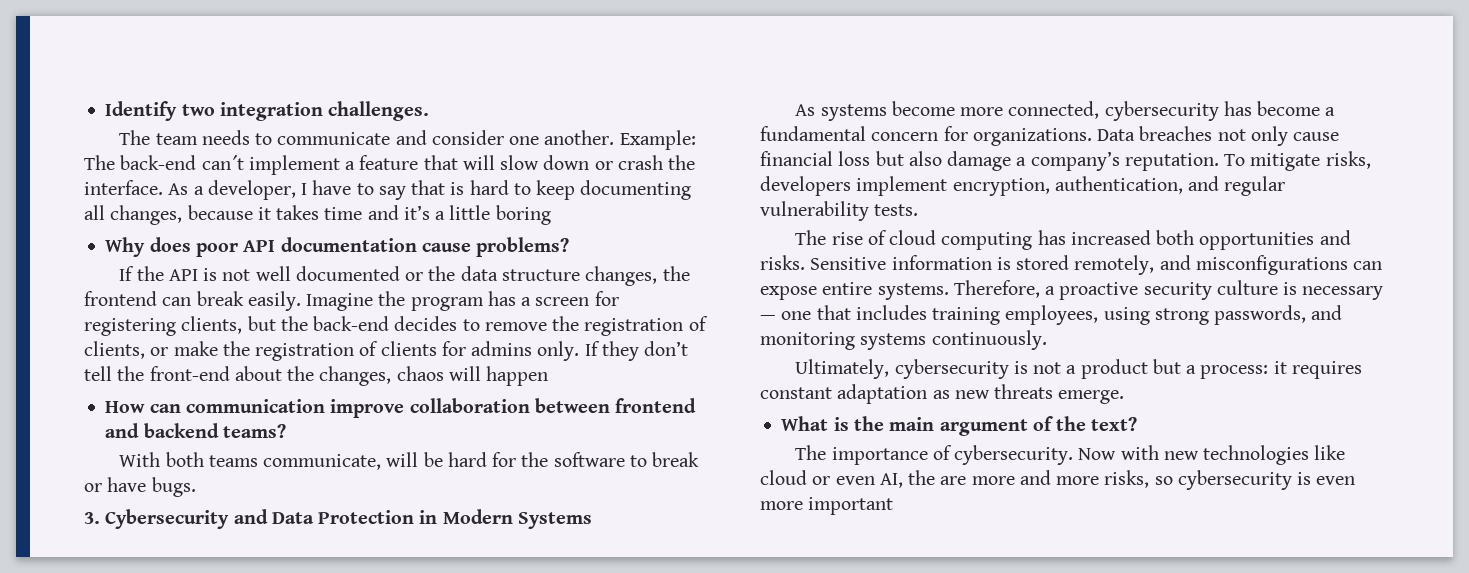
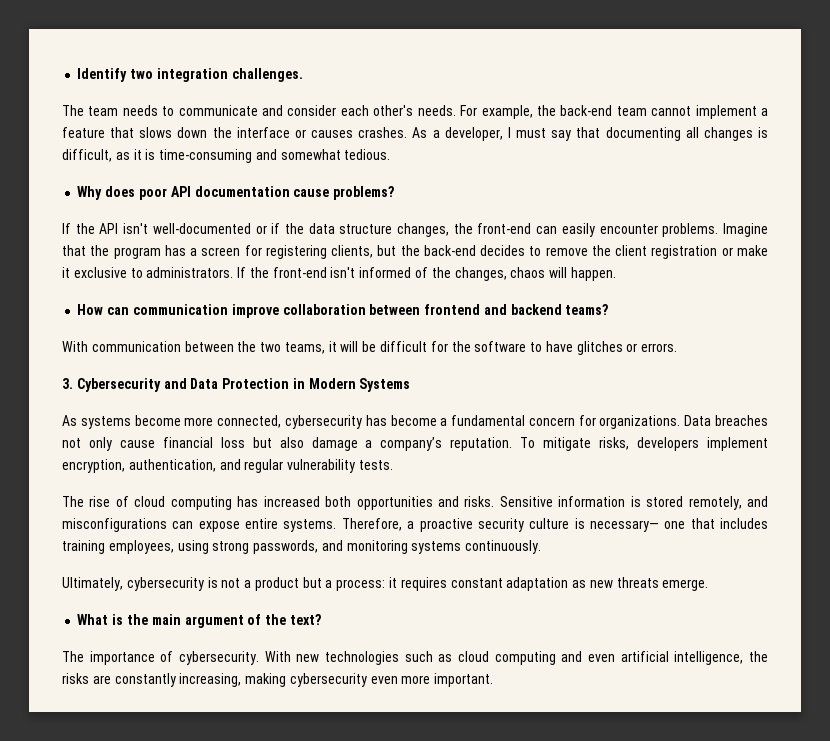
- The team needs to communicate and consider one another. Example: The back-end can´t implement a feature that will slow down or crash the interface. As a developer, I have to say that is hard to keep documenting all changes, because it takes time and it’s a little boring
+ The team needs to communicate and consider each other's needs. For example, the back-end team cannot implement a feature that slows down the interface or causes crashes. As a developer, I must say that documenting all changes is difficult, as it is time-consuming and somewhat tedious.
- If the API is not well documented or the data structure changes, the frontend can break easily. Imagine the program has a screen for registering clients, but the back-end decides to remove the registration of clients, or make the registration of clients for admins only. If they don’t tell the front-end about the changes, chaos will happen
+ If the API isn't well-documented or if the data structure changes, the front-end can easily encounter problems. Imagine that the program has a screen for registering clients, but the back-end decides to remove the client registration or make it exclusive to administrators. If the front-end isn't informed of the changes, chaos will happen.
- With both teams communicate, will be hard for the software to break or have bugs.
+ With communication between the two teams, it will be difficult for the software to have glitches or errors.
- Therefore, a proactive security culture is necessary — one that includes training employees, using strong passwords, and monitoring systems continuously.
+ Therefore, a proactive security culture is necessary— one that includes training employees, using strong passwords, and monitoring systems continuously.
- Now with new technologies like cloud or even AI, the are more and more risks, so cybersecurity is even more important
+ With new technologies such as cloud computing and even artificial intelligence, the risks are constantly increasing, making cybersecurity even more important.

